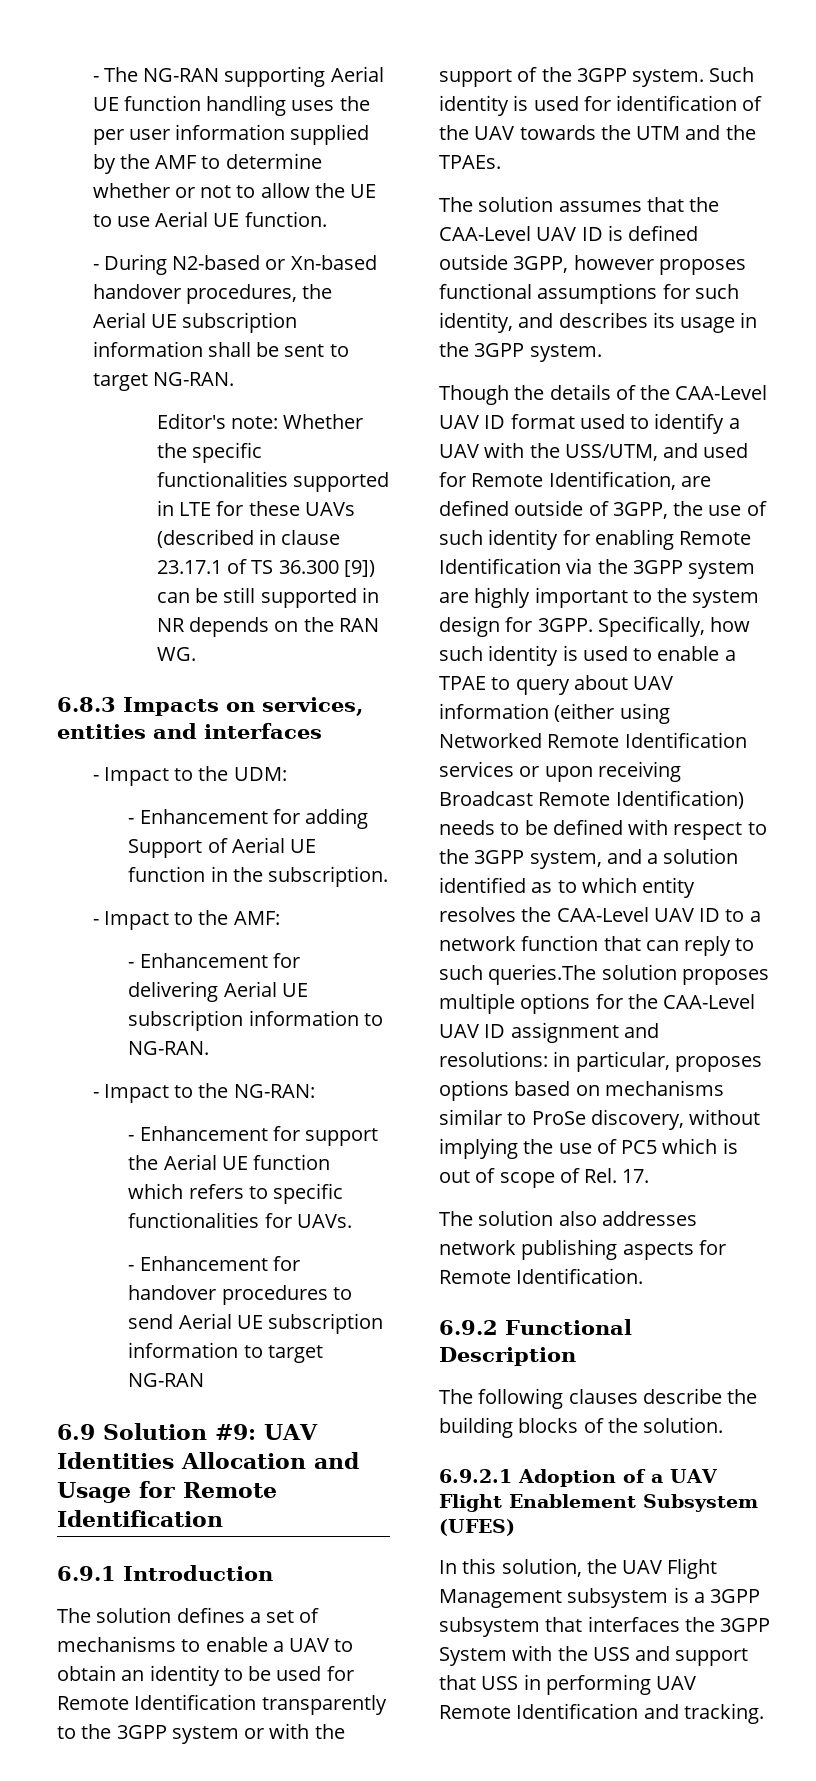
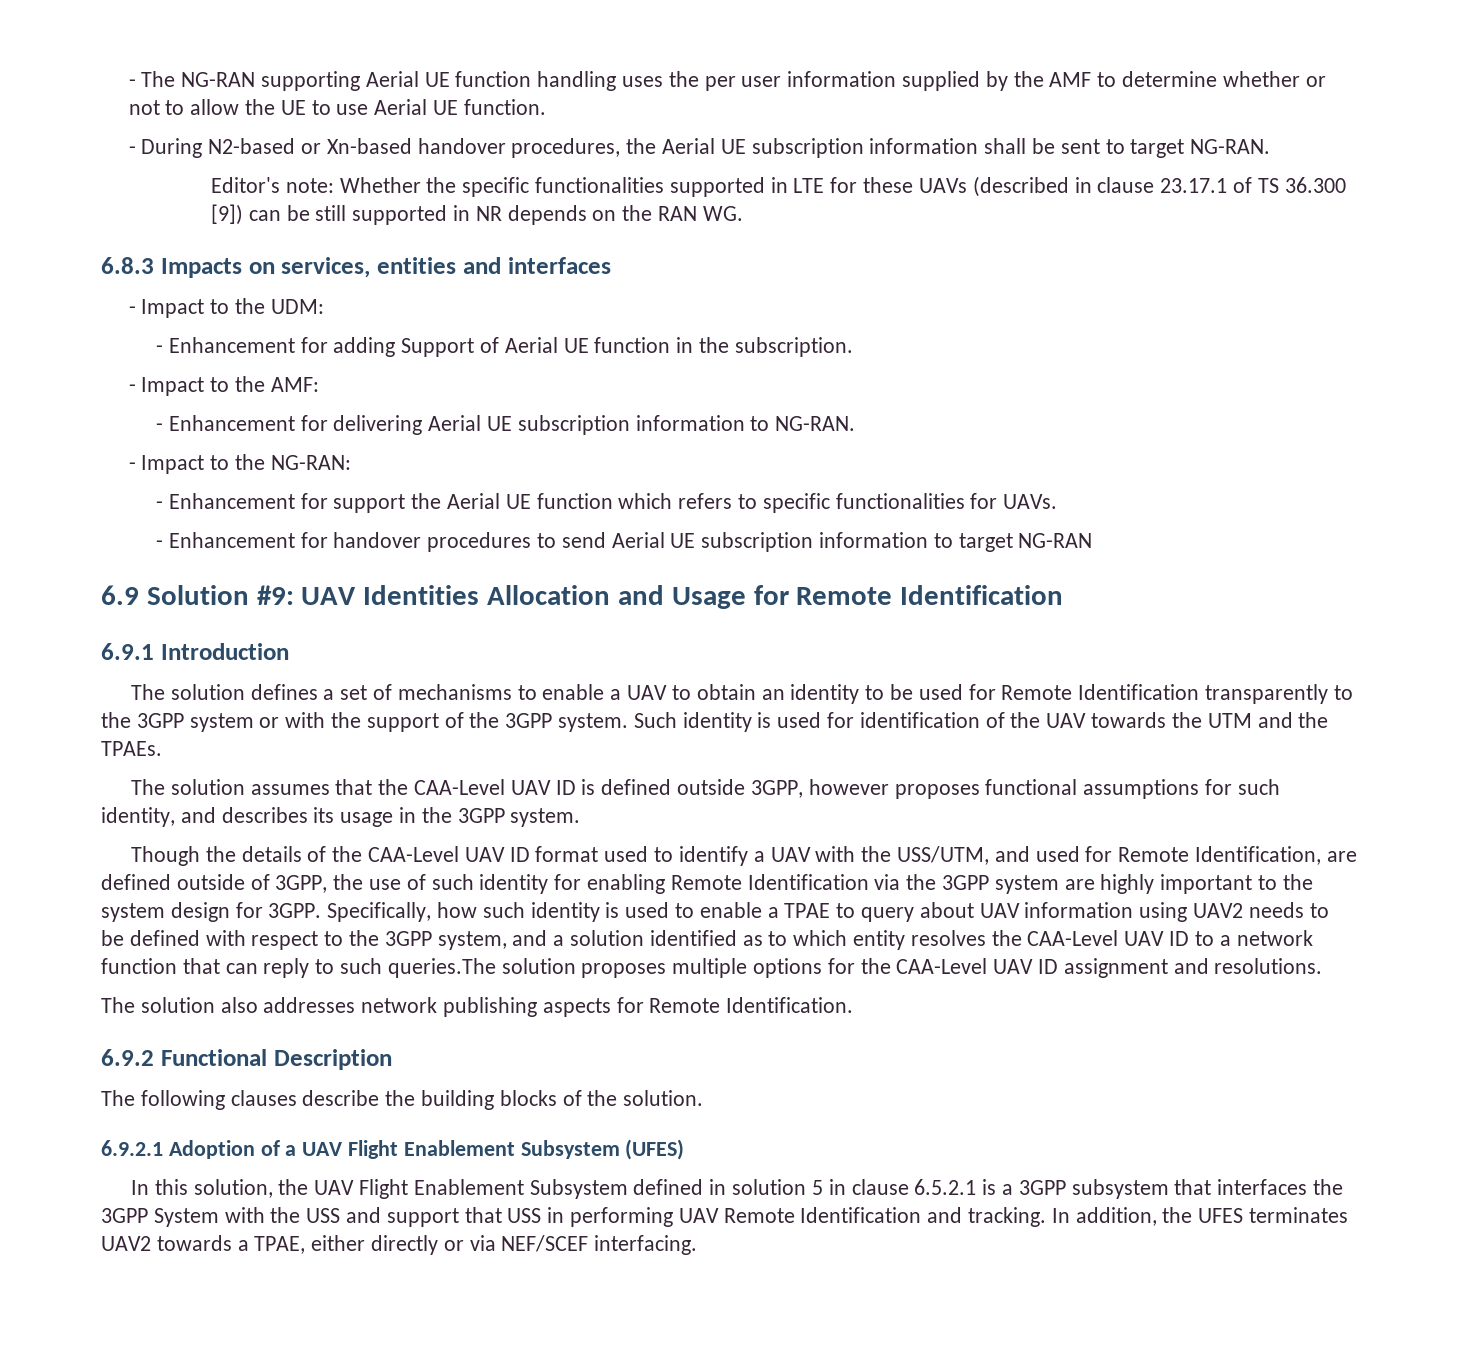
- Specifically, how such identity is used to enable a TPAE to query about UAV information (either using Networked Remote Identification services or upon receiving Broadcast Remote Identification) needs to be defined with respect to the 3GPP system, and a solution identified as to which entity resolves the CAA-Level UAV ID to a network function that can reply to such queries.The solution proposes multiple options for the CAA-Level UAV ID assignment and resolutions: in particular, proposes options based on mechanisms similar to ProSe discovery, without implying the use of PC5 which is out of scope of Rel. 17.
+ Specifically, how such identity is used to enable a TPAE to query about UAV information using UAV2 needs to be defined with respect to the 3GPP system, and a solution identified as to which entity resolves the CAA-Level UAV ID to a network function that can reply to such queries.The solution proposes multiple options for the CAA-Level UAV ID assignment and resolutions.
- In this solution, the UAV Flight Management subsystem is a 3GPP subsystem that interfaces the 3GPP System with the USS and support that USS in performing UAV Remote Identification and tracking.
+ In this solution, the UAV Flight Enablement Subsystem defined in solution 5 in clause 6.5.2.1 is a 3GPP subsystem that interfaces the 3GPP System with the USS and support that USS in performing UAV Remote Identification and tracking.
+ In addition, the UFES terminates UAV2 towards a TPAE, either directly or via NEF/SCEF interfacing.

